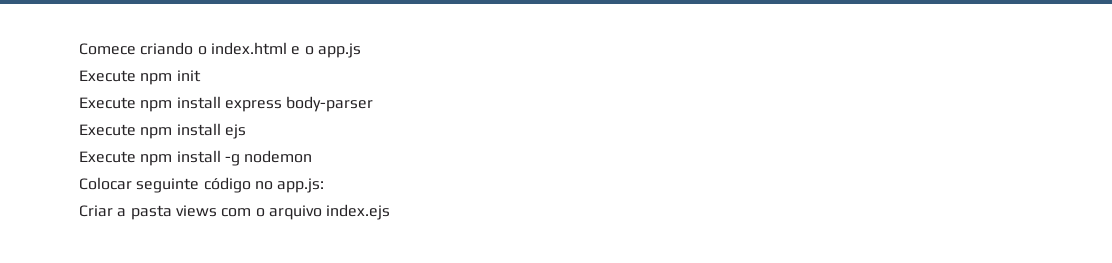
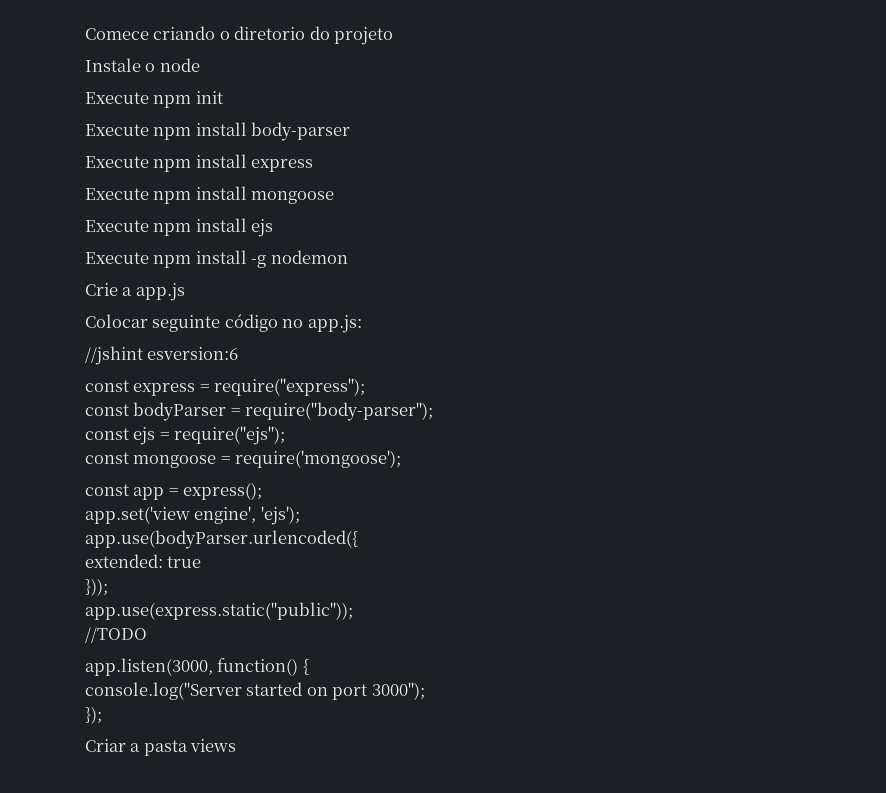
- Comece criando o index.html e o app.js
+ Comece criando o diretorio do projeto
+ Instale o node
+ Execute npm install body-parser
- Execute npm install express body-parser
+ Execute npm install express
+ Execute npm install mongoose
+ Crie a app.js
+ //jshint esversion:6
+ const express = require("express");
+ const bodyParser = require("body-parser");
+ const ejs = require("ejs");
+ const mongoose = require('mongoose');
+ const app = express();
+ app.set('view engine', 'ejs');
+ app.use(bodyParser.urlencoded({
+ extended: true
+ }));
+ app.use(express.static("public"));
+ //TODO
+ app.listen(3000, function() {
+ console.log("Server started on port 3000");
+ });
- Criar a pasta views com o arquivo index.ejs
+ Criar a pasta views

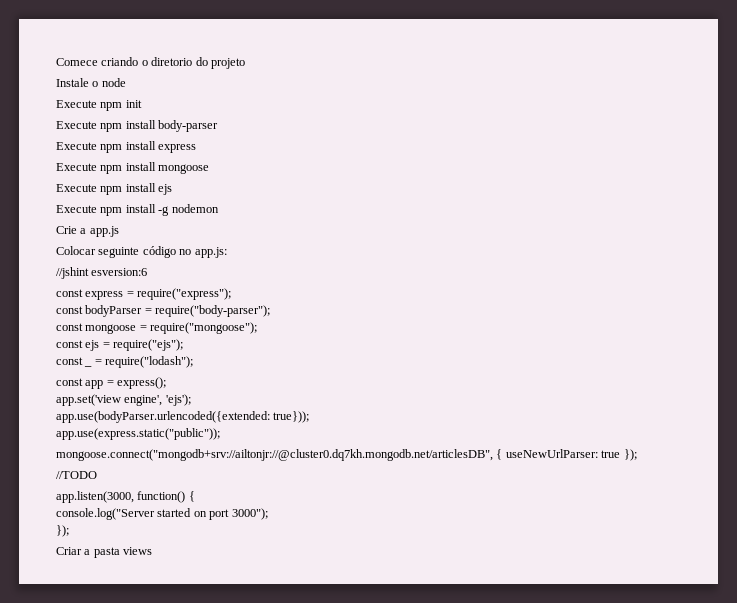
+ const mongoose = require("mongoose");
- const mongoose = require('mongoose');
+ const _ = require("lodash");
- app.use(bodyParser.urlencoded({
- extended: true
- }));
+ app.use(bodyParser.urlencoded({extended: true}));
  app.use(express.static("public"));
+ mongoose.connect("mongodb+srv://ailtonjr://@cluster0.dq7kh.mongodb.net/articlesDB", { useNewUrlParser: true });

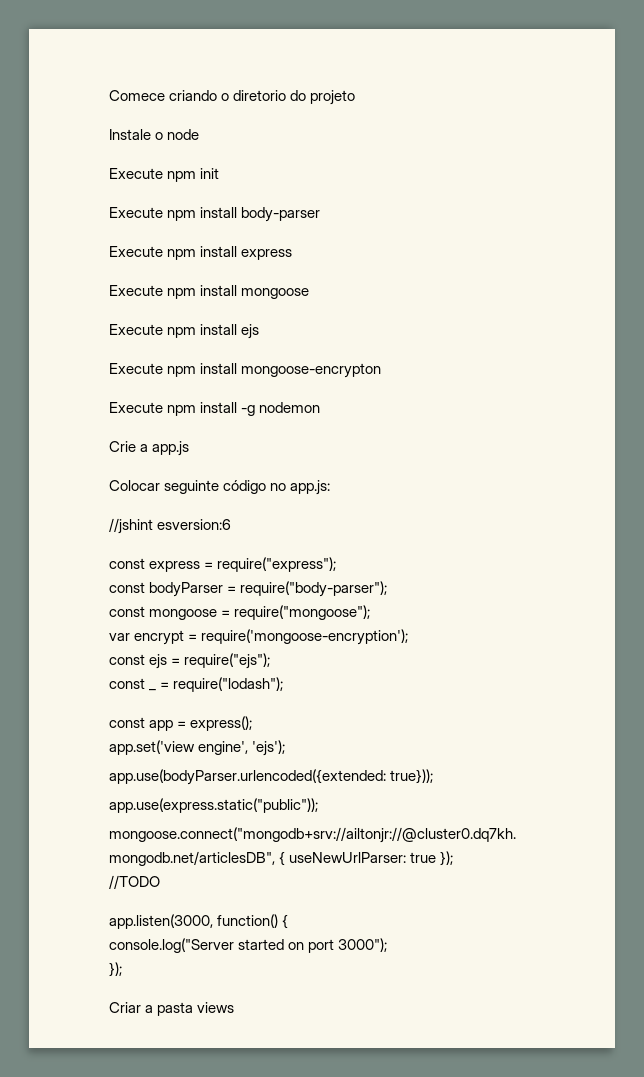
+ Execute npm install mongoose-encrypton
+ var encrypt = require('mongoose-encryption');

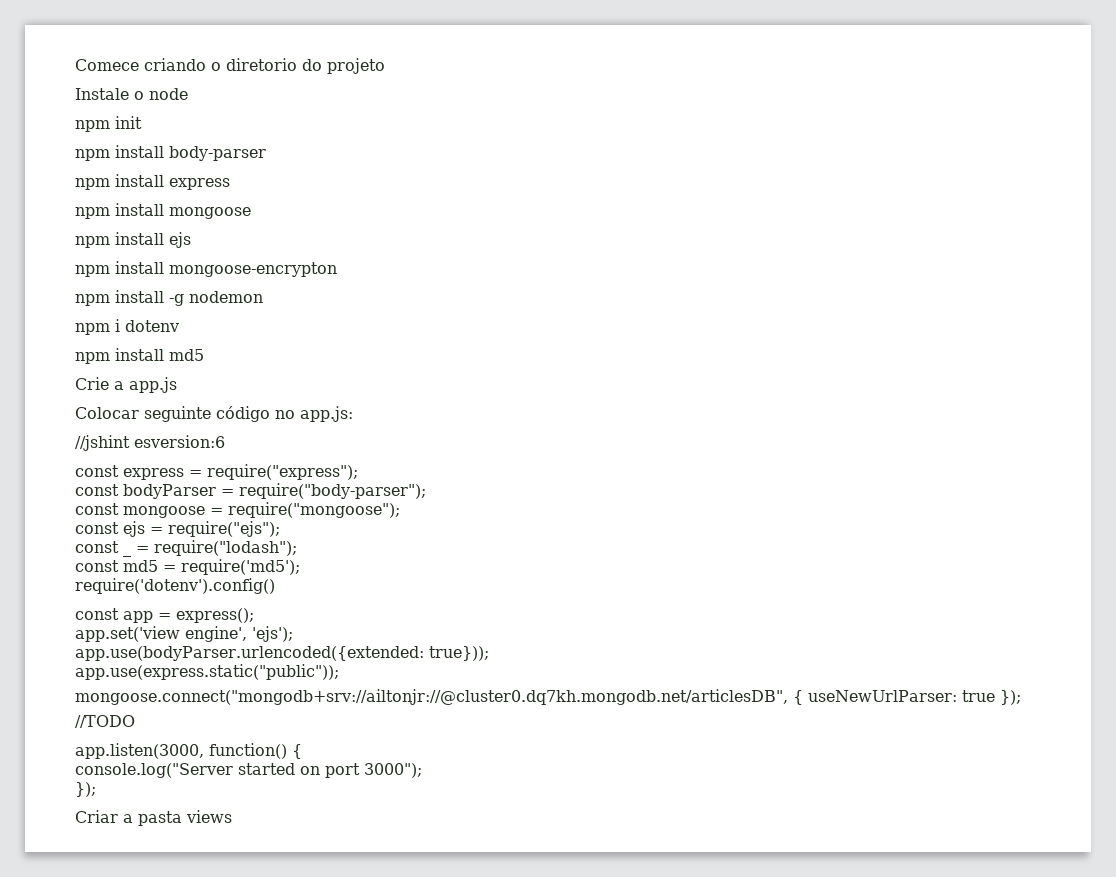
- Execute npm init
+ npm init
- Execute npm install body-parser
+ npm install body-parser
- Execute npm install express
+ npm install express
- Execute npm install mongoose
+ npm install mongoose
- Execute npm install ejs
+ npm install ejs
- Execute npm install mongoose-encrypton
+ npm install mongoose-encrypton
- Execute npm install -g nodemon
+ npm install -g nodemon
+ npm i dotenv
+ npm install md5
- var encrypt = require('mongoose-encryption');
+ const md5 = require('md5');
+ require('dotenv').config()

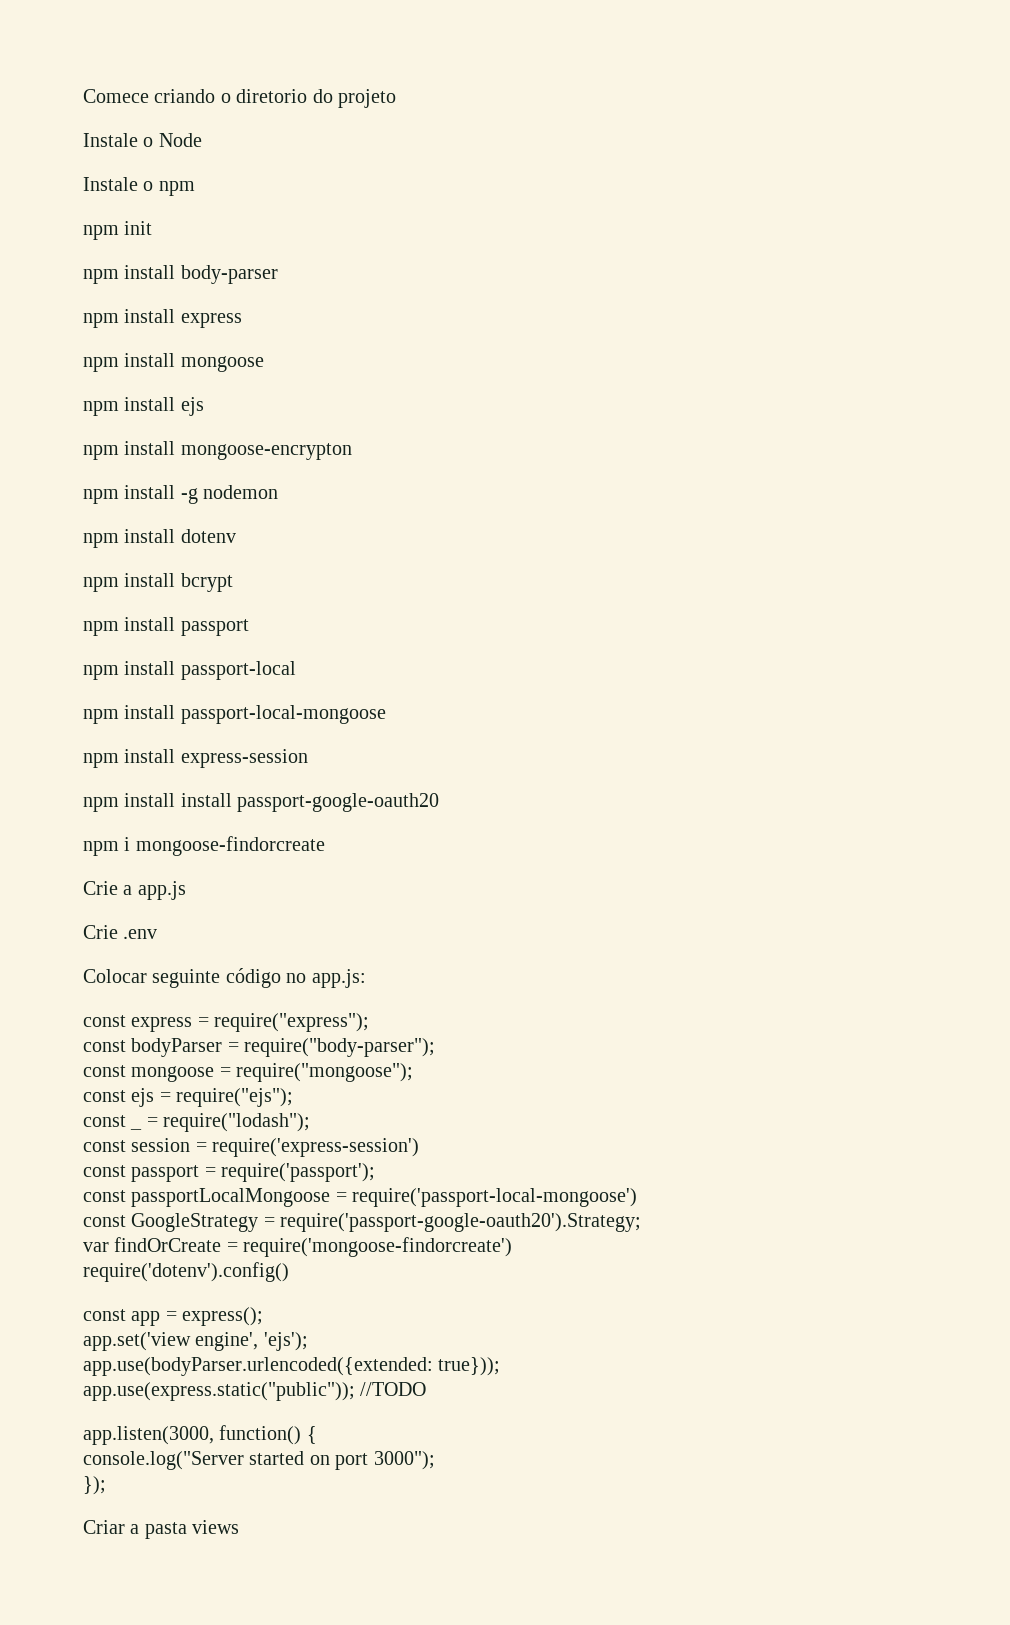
- Instale o node
+ Instale o Node
+ Instale o npm
- npm i dotenv
+ npm install dotenv
- npm install md5
+ npm install bcrypt
+ npm install passport
+ npm install passport-local
+ npm install passport-local-mongoose
+ npm install express-session
+ npm install install passport-google-oauth20
+ npm i mongoose-findorcreate
+ Crie .env
- //jshint esversion:6
- const md5 = require('md5');
+ const session = require('express-session')
+ const passport = require('passport');
+ const passportLocalMongoose = require('passport-local-mongoose')
+ const GoogleStrategy = require('passport-google-oauth20').Strategy;
+ var findOrCreate = require('mongoose-findorcreate')
- app.use(express.static("public"));
- mongoose.connect("mongodb+srv://ailtonjr://@cluster0.dq7kh.mongodb.net/articlesDB", { useNewUrlParser: true });
- //TODO
+ app.use(express.static("public")); //TODO

